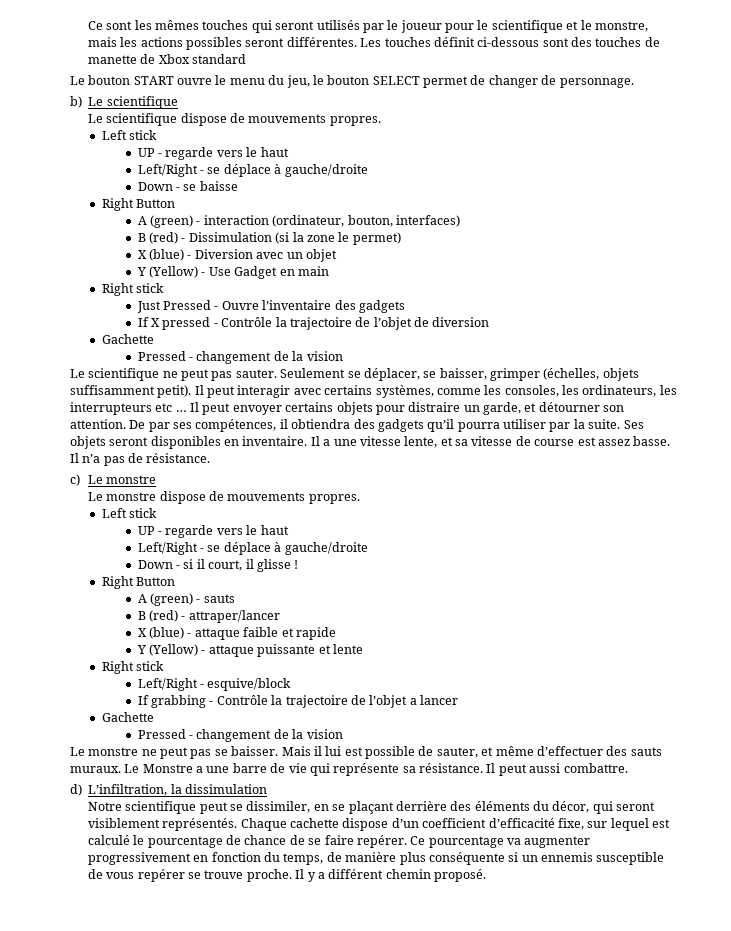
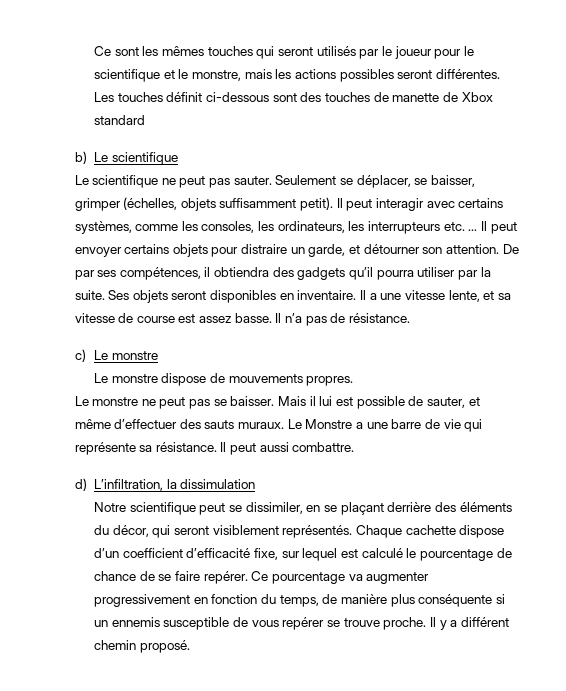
- Le bouton START ouvre le menu du jeu, le bouton SELECT permet de changer de personnage.
  b) Le scientifique
- Le scientifique dispose de mouvements propres.
- Left stick
- UP - regarde vers le haut
- Left/Right - se déplace à gauche/droite
- Down - se baisse
- Right Button
- A (green) - interaction (ordinateur, bouton, interfaces)
- B (red) - Dissimulation (si la zone le permet)
- X (blue) - Diversion avec un objet
- Y (Yellow) - Use Gadget en main
- Right stick
- Just Pressed - Ouvre l’inventaire des gadgets
- If X pressed - Contrôle la trajectoire de l’objet de diversion
- Gachette
- Pressed - changement de la vision
- Il peut interagir avec certains systèmes, comme les consoles, les ordinateurs, les interrupteurs etc …
+ Il peut interagir avec certains systèmes, comme les consoles, les ordinateurs, les interrupteurs etc. …
  Le monstre dispose de mouvements propres.
- Left stick
- UP - regarde vers le haut
- Left/Right - se déplace à gauche/droite
- Down - si il court, il glisse !
- Right Button
- A (green) - sauts
- B (red) - attraper/lancer
- X (blue) - attaque faible et rapide
- Y (Yellow) - attaque puissante et lente
- Right stick
- Left/Right - esquive/block
- If grabbing - Contrôle la trajectoire de l’objet a lancer
- Gachette
- Pressed - changement de la vision

